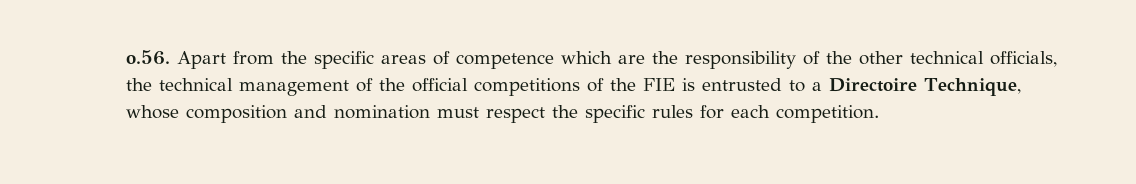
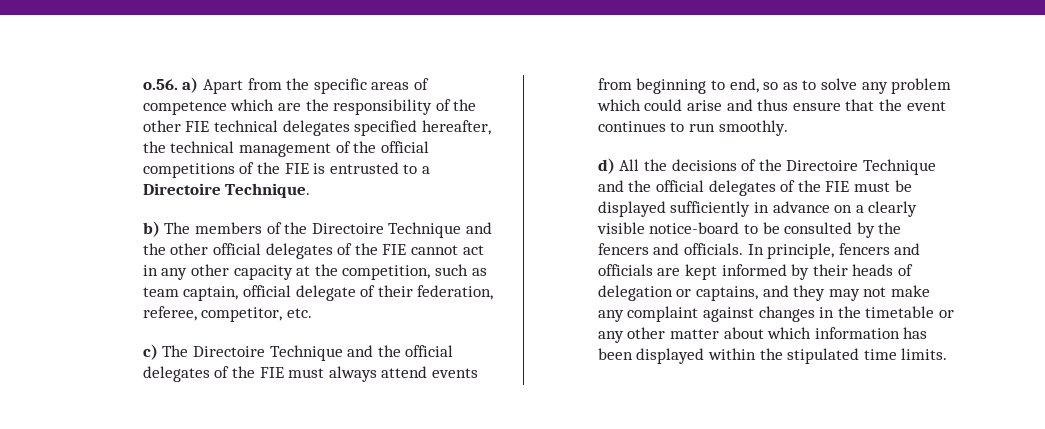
- o.56. Apart from the specific areas of competence which are the responsibility of the other technical officials, the technical management of the official competitions of the FIE is entrusted to a Directoire Technique, whose composition and nomination must respect the specific rules for each competition.
+ o.56. a) Apart from the specific areas of competence which are the responsibility of the other FIE technical delegates specified hereafter, the technical management of the official competitions of the FIE is entrusted to a Directoire Technique.
+ b) The members of the Directoire Technique and the other official delegates of the FIE cannot act in any other capacity at the competition, such as team captain, official delegate of their federation, referee, competitor, etc.
+ c) The Directoire Technique and the official delegates of the FIE must always attend events from beginning to end, so as to solve any problem which could arise and thus ensure that the event continues to run smoothly.
+ d) All the decisions of the Directoire Technique and the official delegates of the FIE must be displayed sufficiently in advance on a clearly visible notice-board to be consulted by the fencers and officials. In principle, fencers and officials are kept informed by their heads of delegation or captains, and they may not make any complaint against changes in the timetable or any other matter about which information has been displayed within the stipulated time limits.

